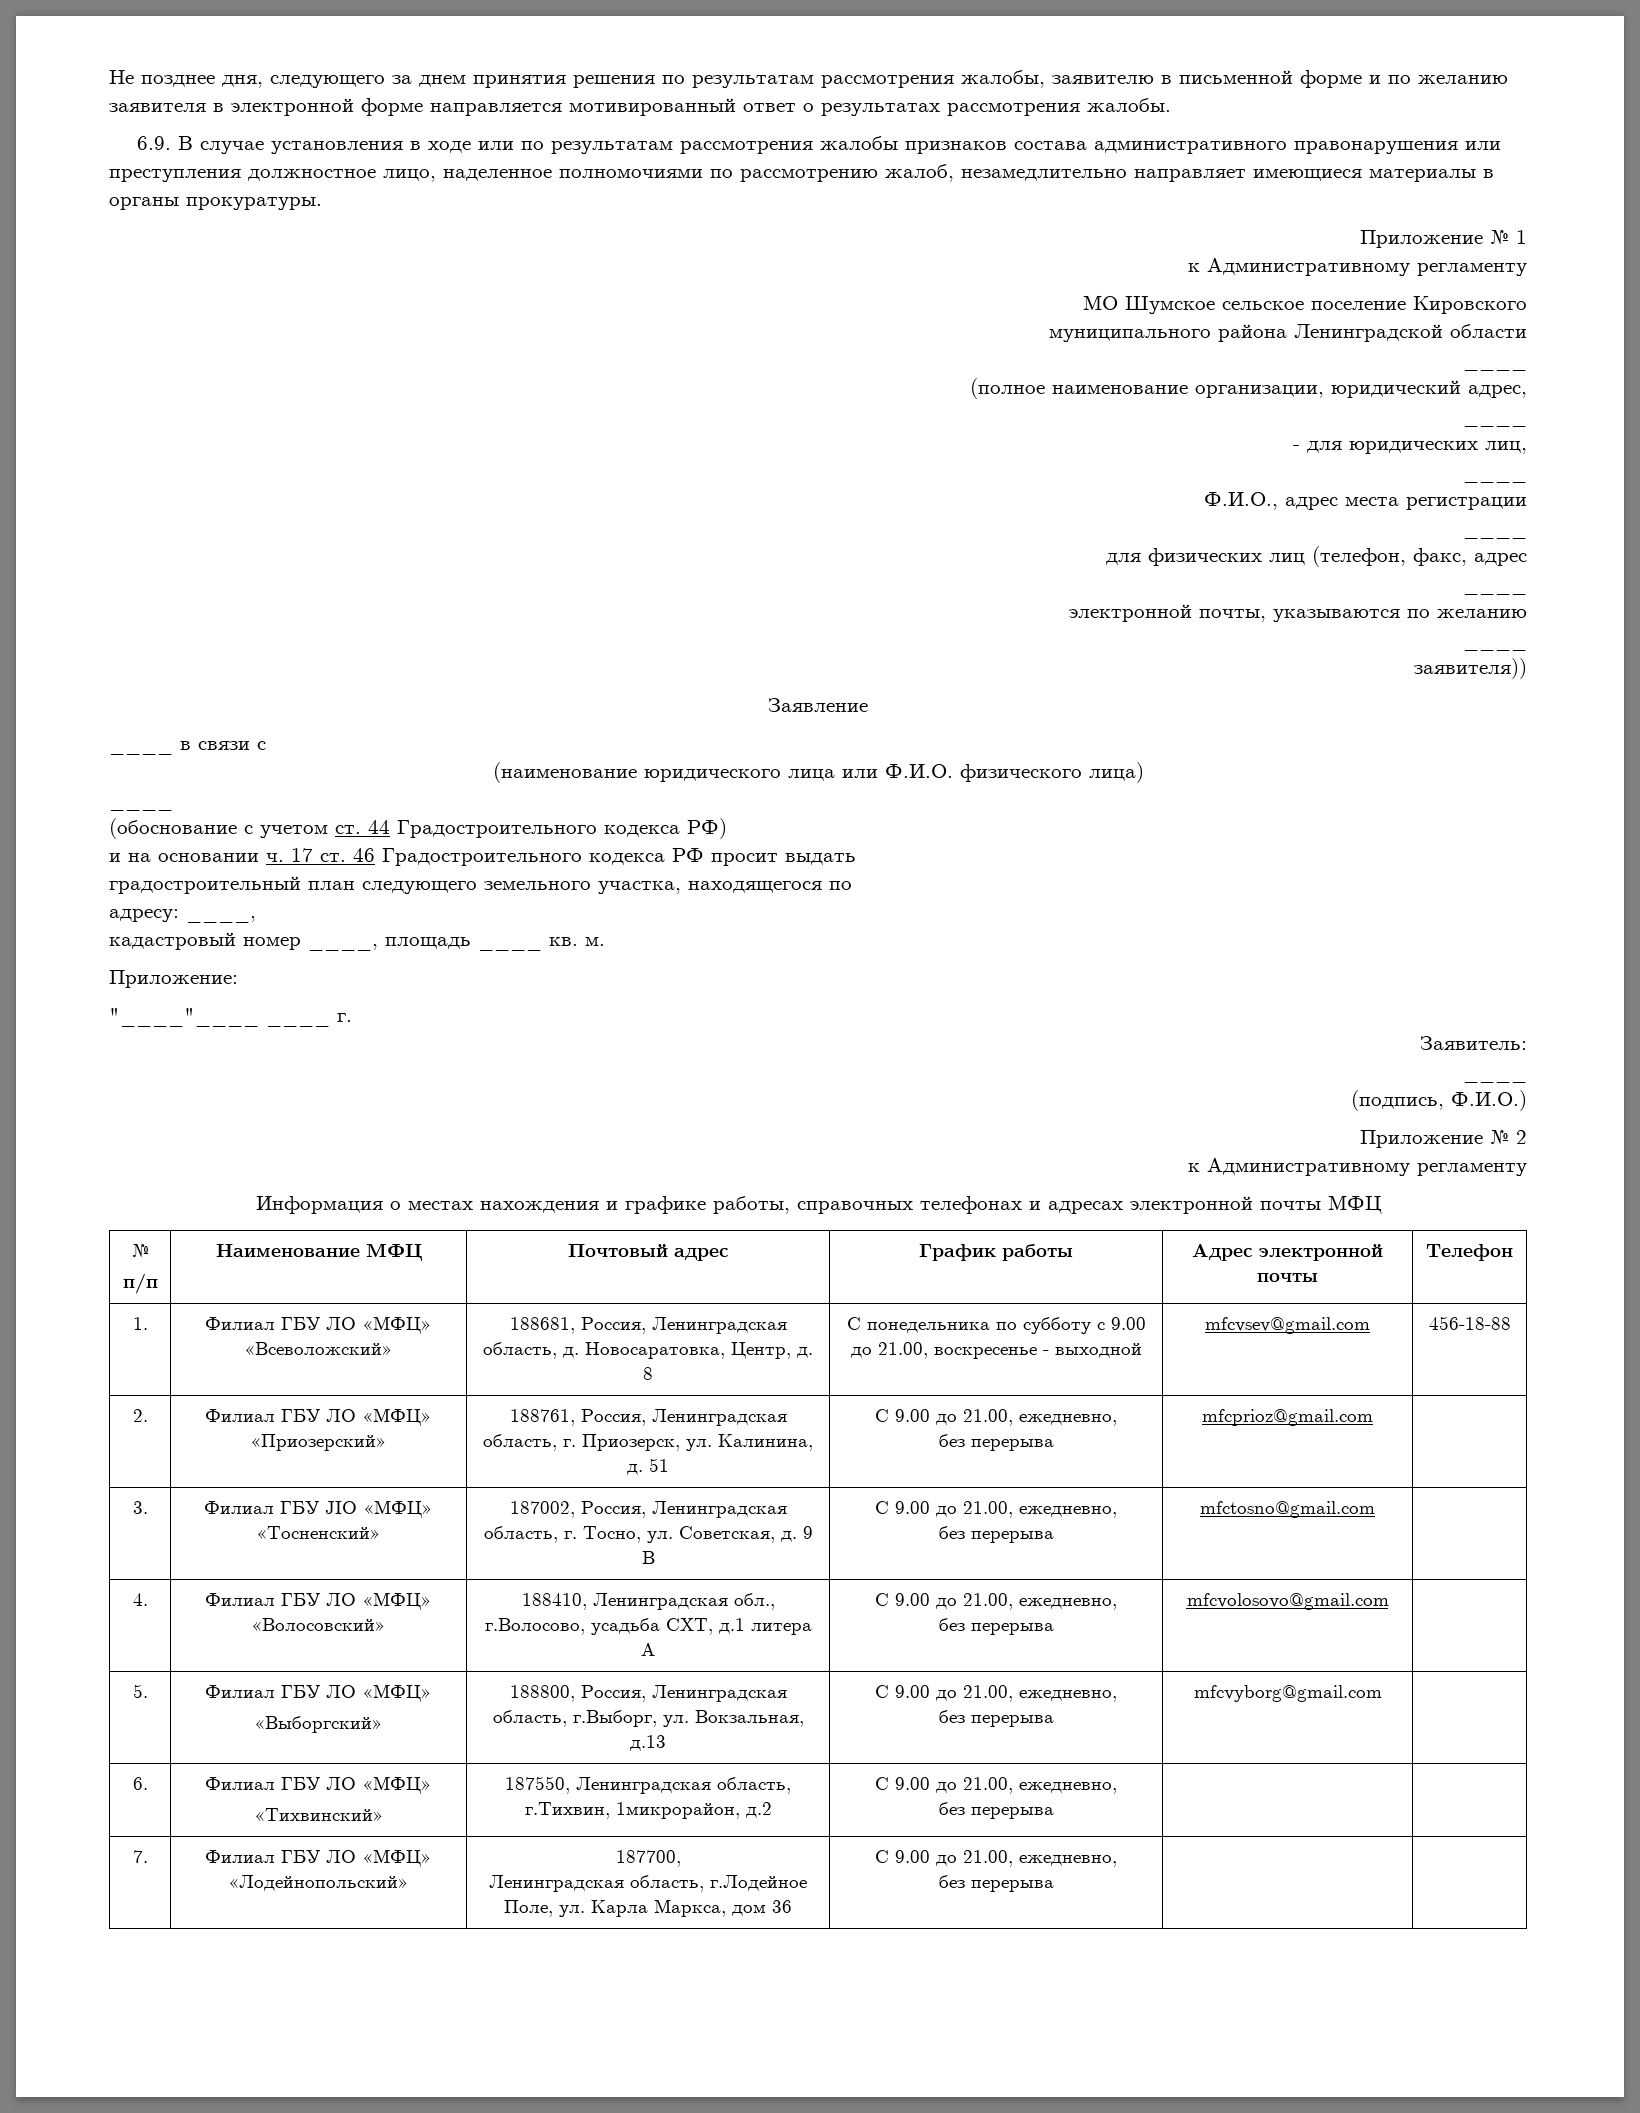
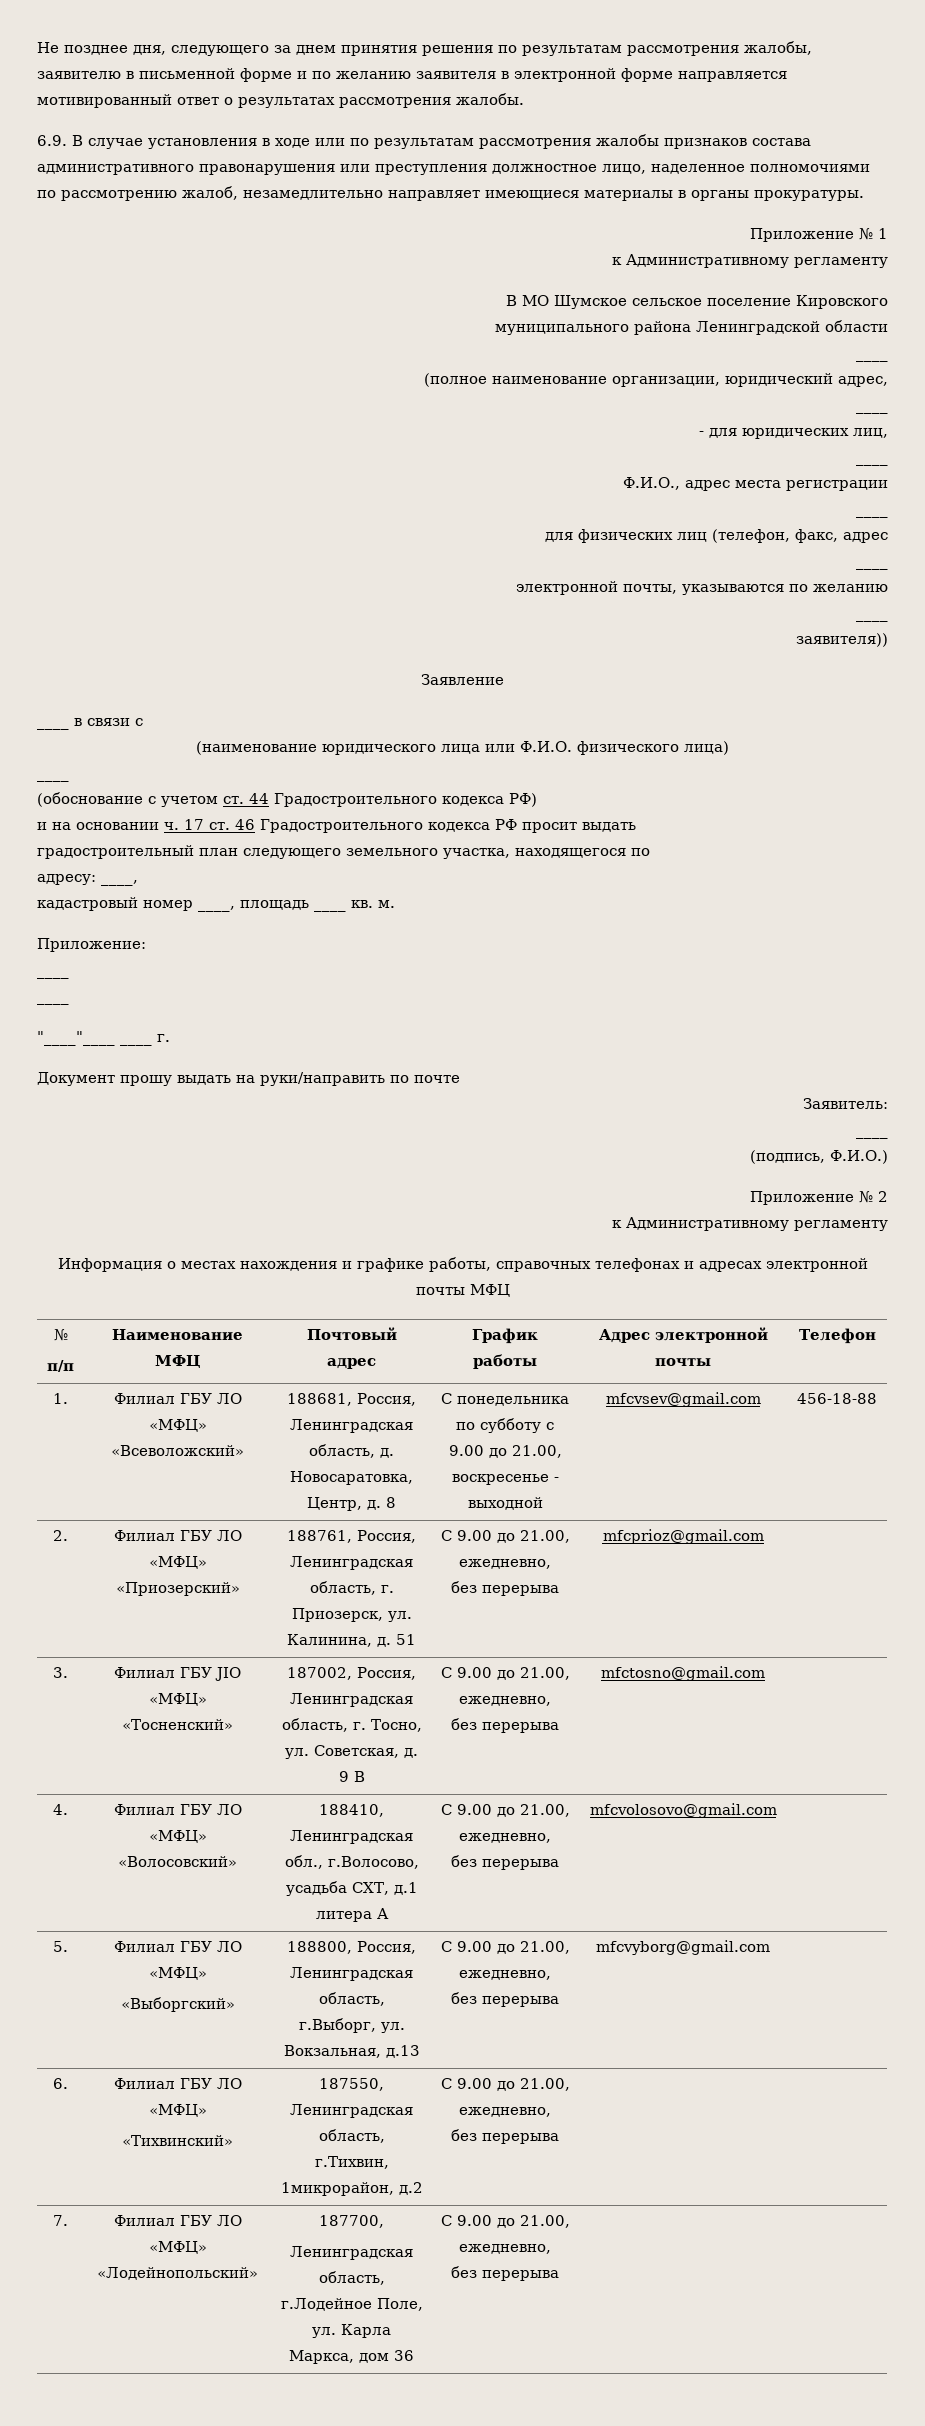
- МО Шумское сельское поселение Кировского
+ В МО Шумское сельское поселение Кировского
  Приложение:
+ ____
+ ____
+ Документ прошу выдать на руки/направить по почте

